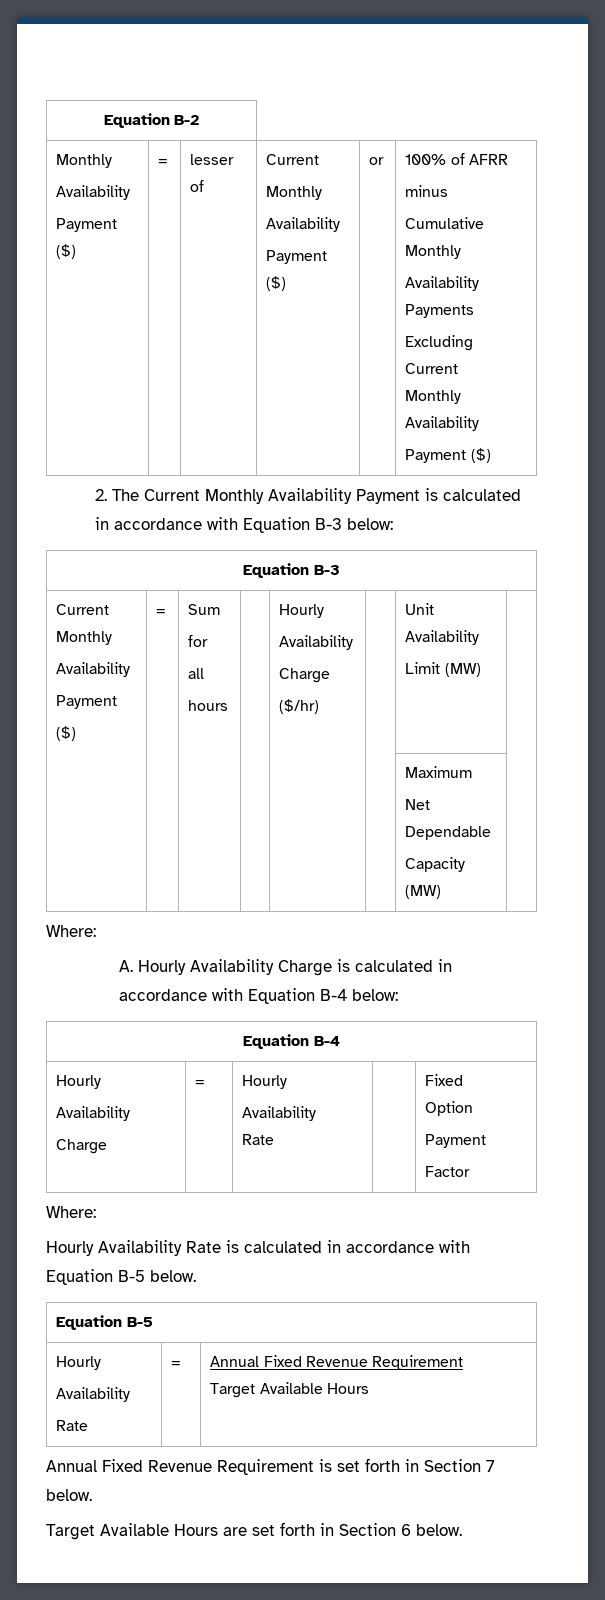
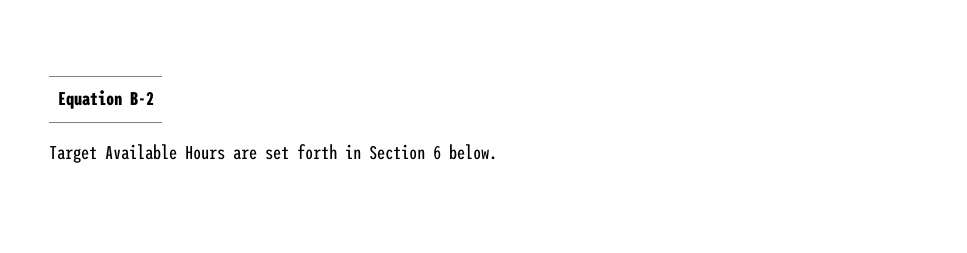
  Equation B-2
- Monthly
- Availability
- Payment ($) | = | lesser of | Current
- Monthly
- Availability
- Payment ($) | or | 100% of AFRR
- minus
- Cumulative Monthly
- Availability Payments
- Excluding Current
- Monthly Availability
- Payment ($)
- 2. The Current Monthly Availability Payment is calculated in accordance with Equation B-3 below:
- Equation B-3
- Current Monthly
- Availability
- Payment
- ($) | = | Sum
- for
- all
- hours | | Hourly
- Availability
- Charge
- ($/hr) | | Unit Availability
- Limit (MW) |
- | | | | | | Maximum
- Net Dependable
- Capacity (MW) |
- Where:
- A. Hourly Availability Charge is calculated in accordance with Equation B-4 below:
- Equation B-4
- Hourly
- Availability
- Charge | = | Hourly
- Availability
- Rate | | Fixed
- Option
- Payment
- Factor
- Where:
- Hourly Availability Rate is calculated in accordance with Equation B-5 below.
- Equation B-5
- Hourly
- Availability
- Rate | = | Annual Fixed Revenue Requirement
- Target Available Hours
- Annual Fixed Revenue Requirement is set forth in Section 7 below.

